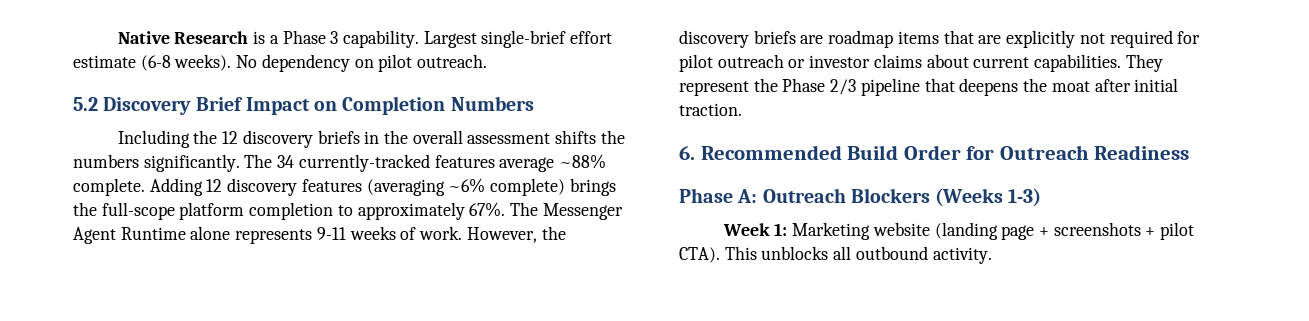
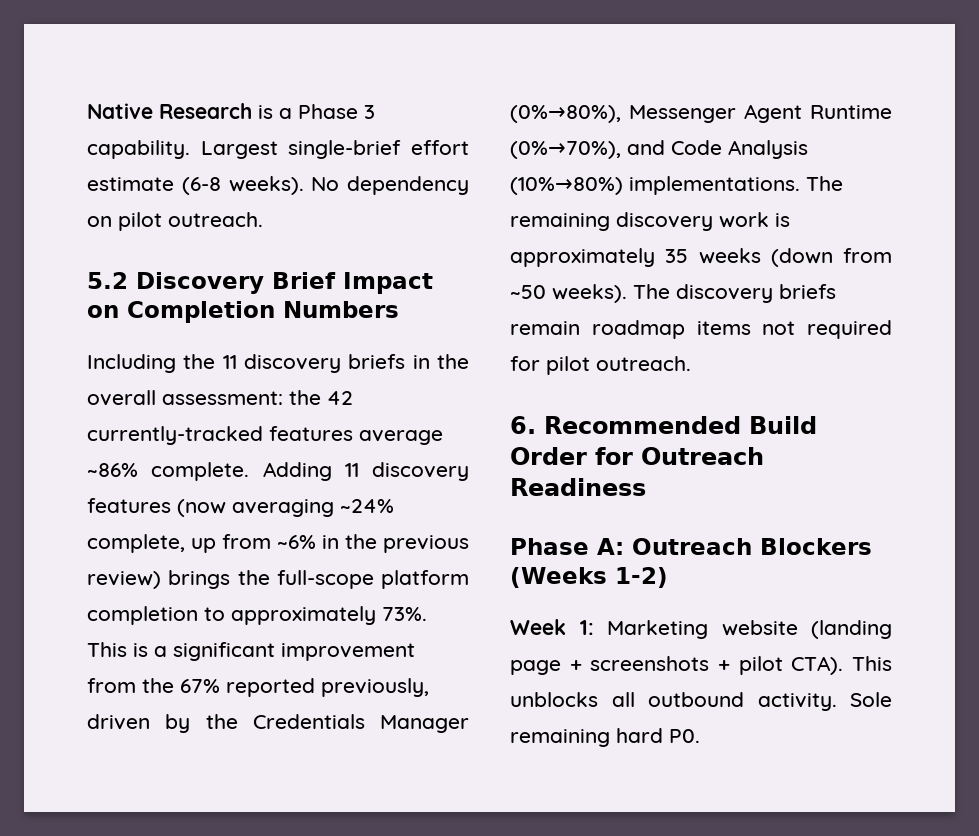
- Including the 12 discovery briefs in the overall assessment shifts the numbers significantly. The 34 currently-tracked features average ~88% complete.
+ Including the 11 discovery briefs in the overall assessment: the 42 currently-tracked features average ~86% complete.
- Adding 12 discovery features (averaging ~6% complete) brings the full-scope platform completion to approximately 67%. The Messenger Agent Runtime alone represents 9-11 weeks of work. However, the discovery briefs are roadmap items that are explicitly not required for pilot outreach or investor claims about current capabilities. They represent the Phase 2/3 pipeline that deepens the moat after initial traction.
+ Adding 11 discovery features (now averaging ~24% complete, up from ~6% in the previous review) brings the full-scope platform completion to approximately 73%. This is a significant improvement from the 67% reported previously, driven by the Credentials Manager (0%→80%), Messenger Agent Runtime (0%→70%), and Code Analysis (10%→80%) implementations. The remaining discovery work is approximately 35 weeks (down from ~50 weeks). The discovery briefs remain roadmap items not required for pilot outreach.
- Phase A: Outreach Blockers (Weeks 1-3)
+ Phase A: Outreach Blockers (Weeks 1-2)
+ Sole remaining hard P0.

